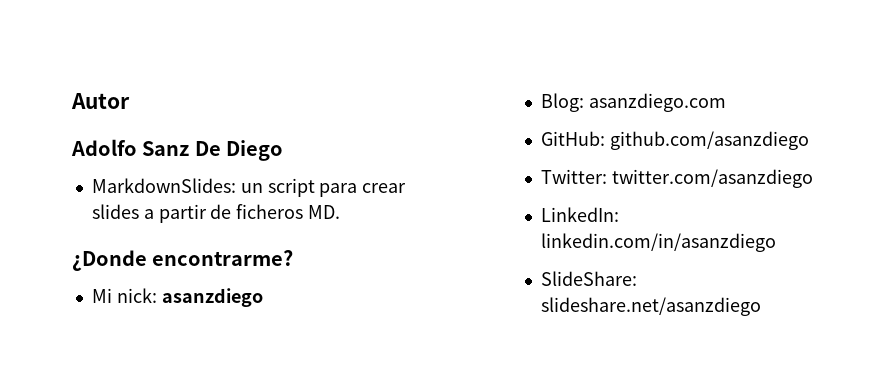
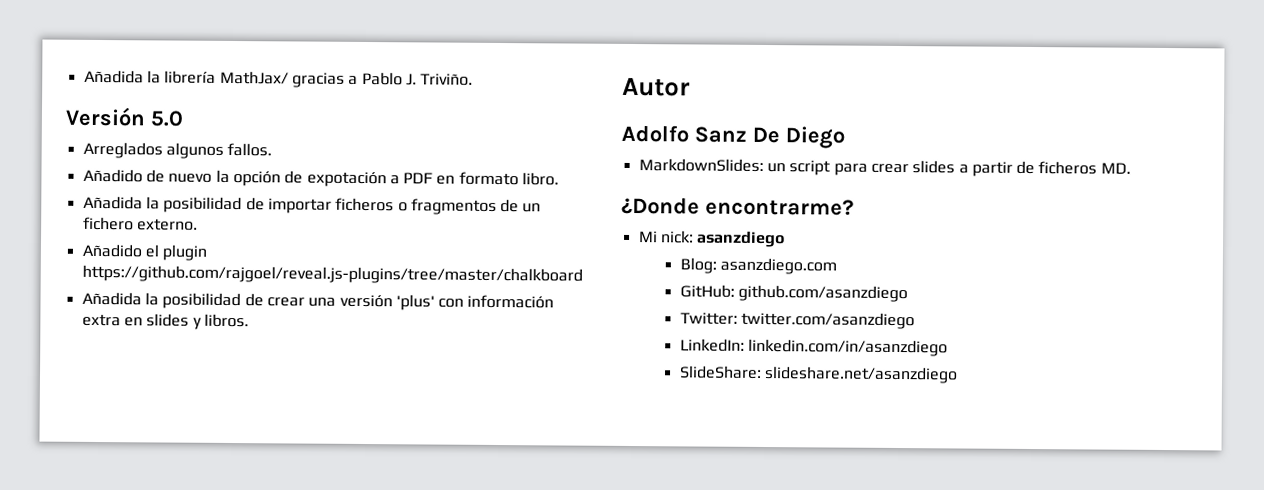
+ Añadida la librería MathJax/ gracias a Pablo J. Triviño.
+ Versión 5.0
+ Arreglados algunos fallos.
+ Añadido de nuevo la opción de expotación a PDF en formato libro.
+ Añadida la posibilidad de importar ficheros o fragmentos de un fichero externo.
+ Añadido el plugin https://github.com/rajgoel/reveal.js-plugins/tree/master/chalkboard
+ Añadida la posibilidad de crear una versión 'plus' con información extra en slides y libros.

